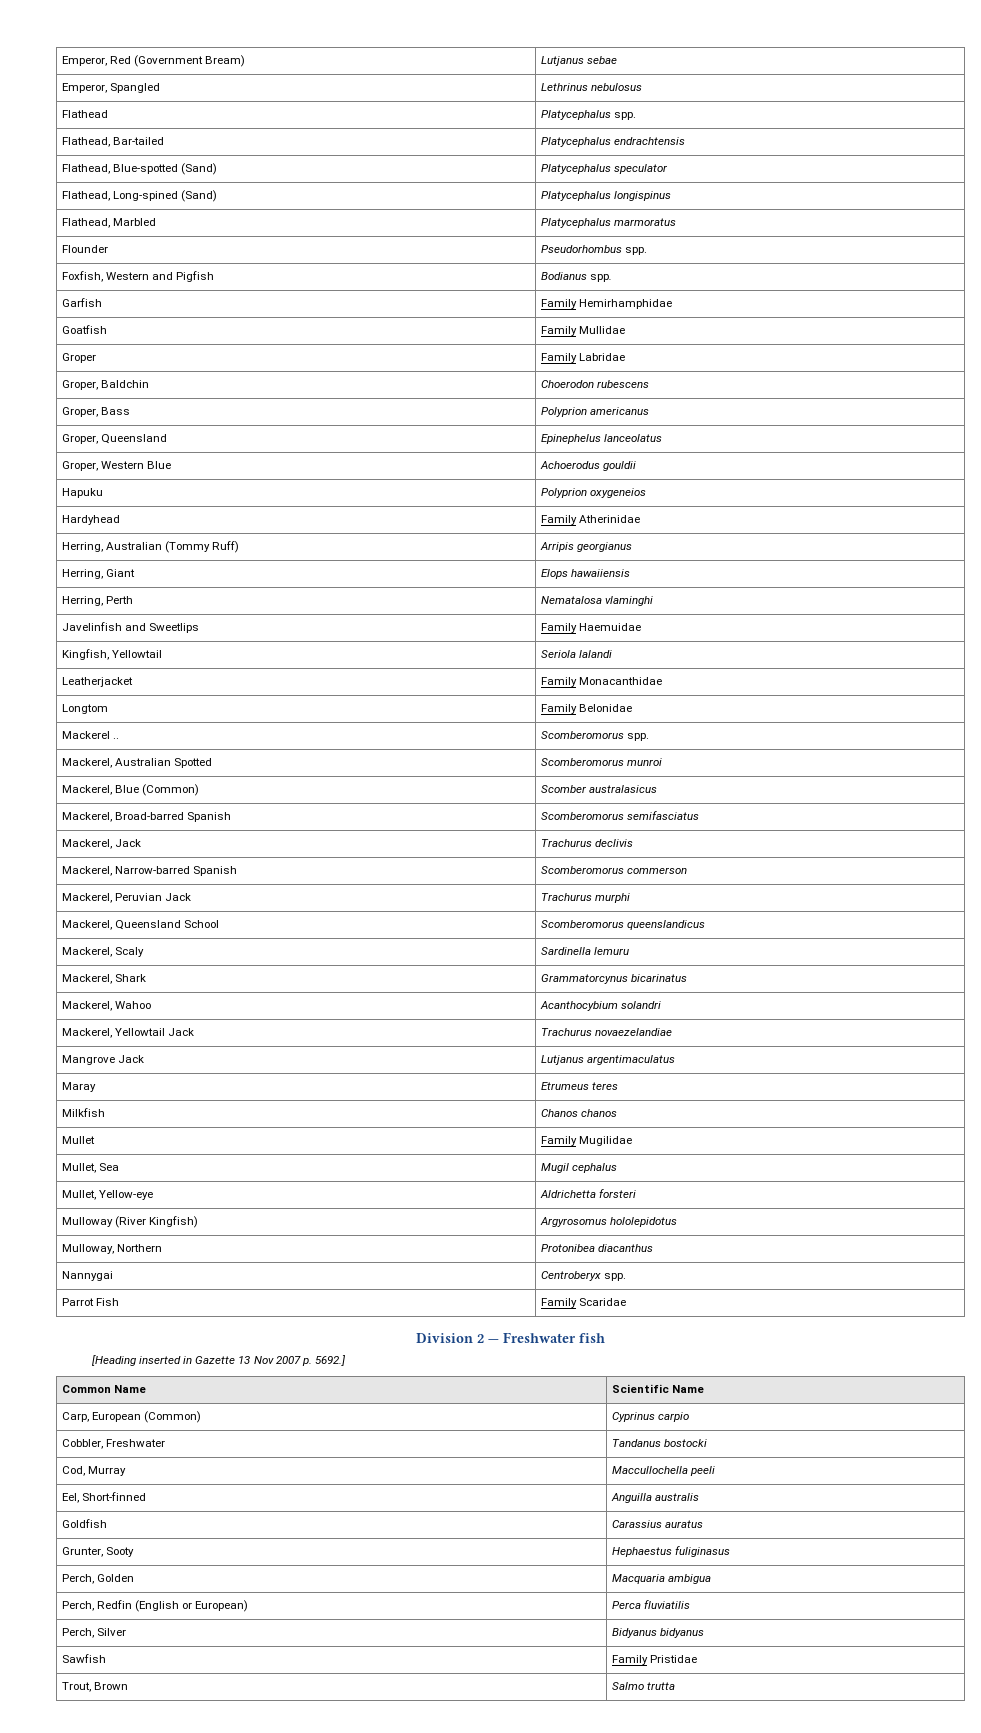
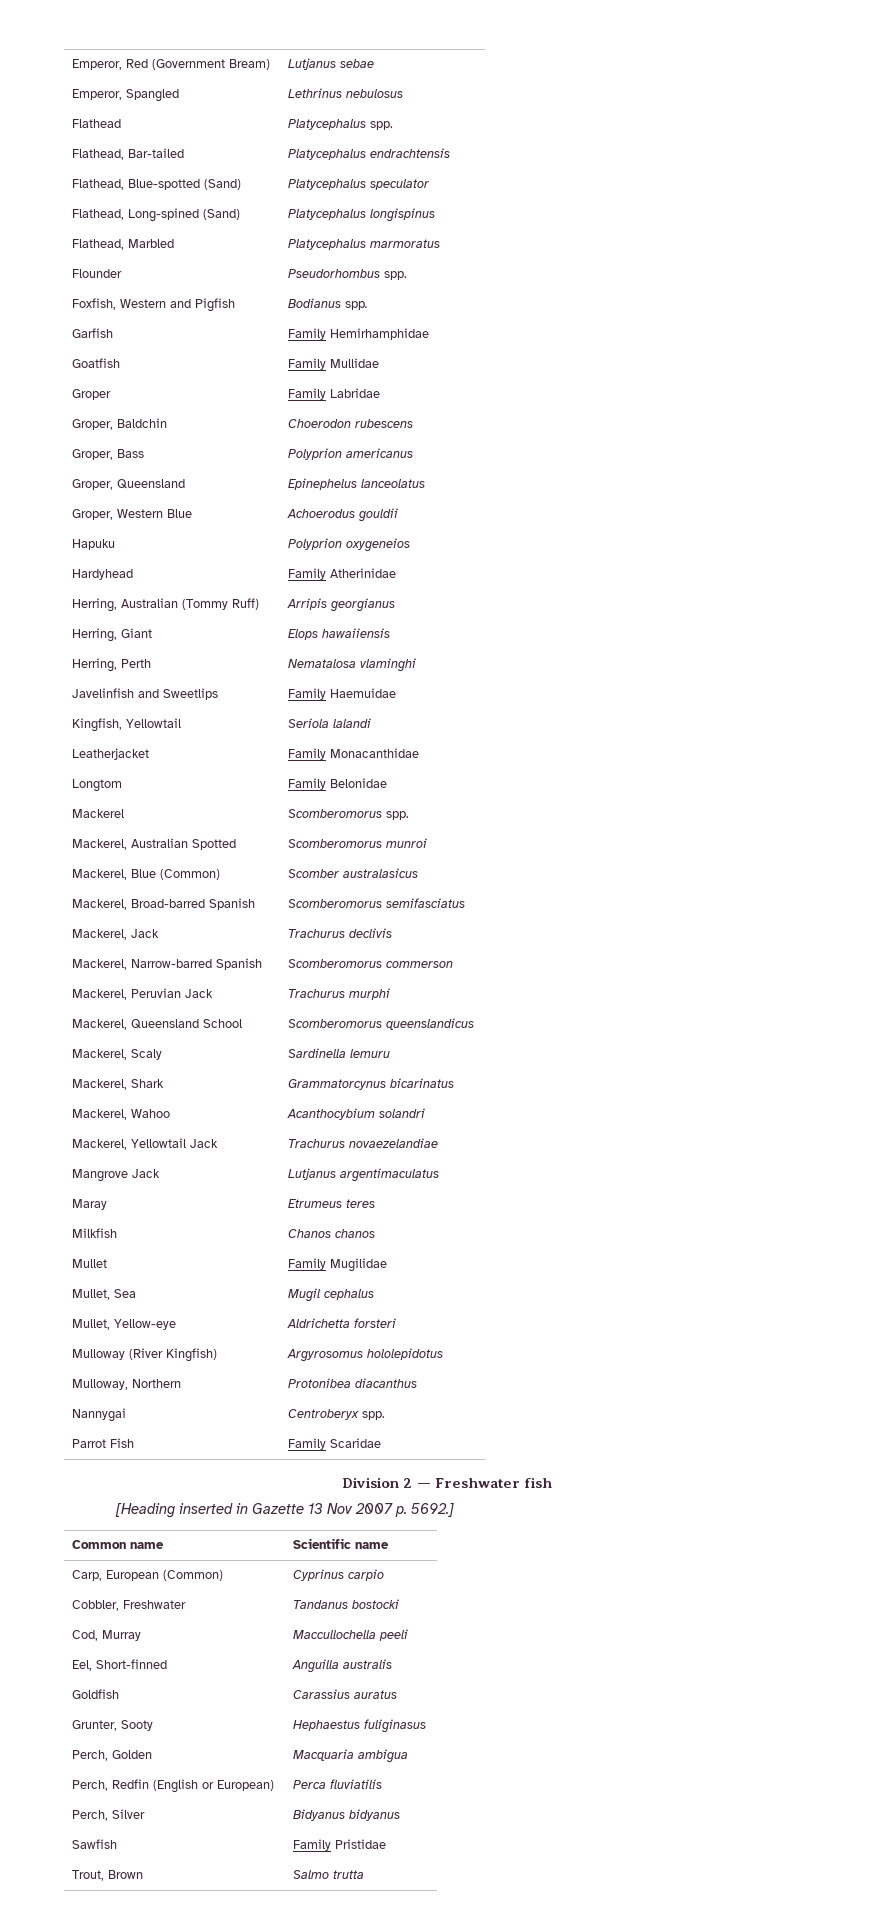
- Mackerel .. | Scomberomorus spp.
+ Mackerel | Scomberomorus spp.
- Common Name | Scientific Name
+ Common name | Scientific name

